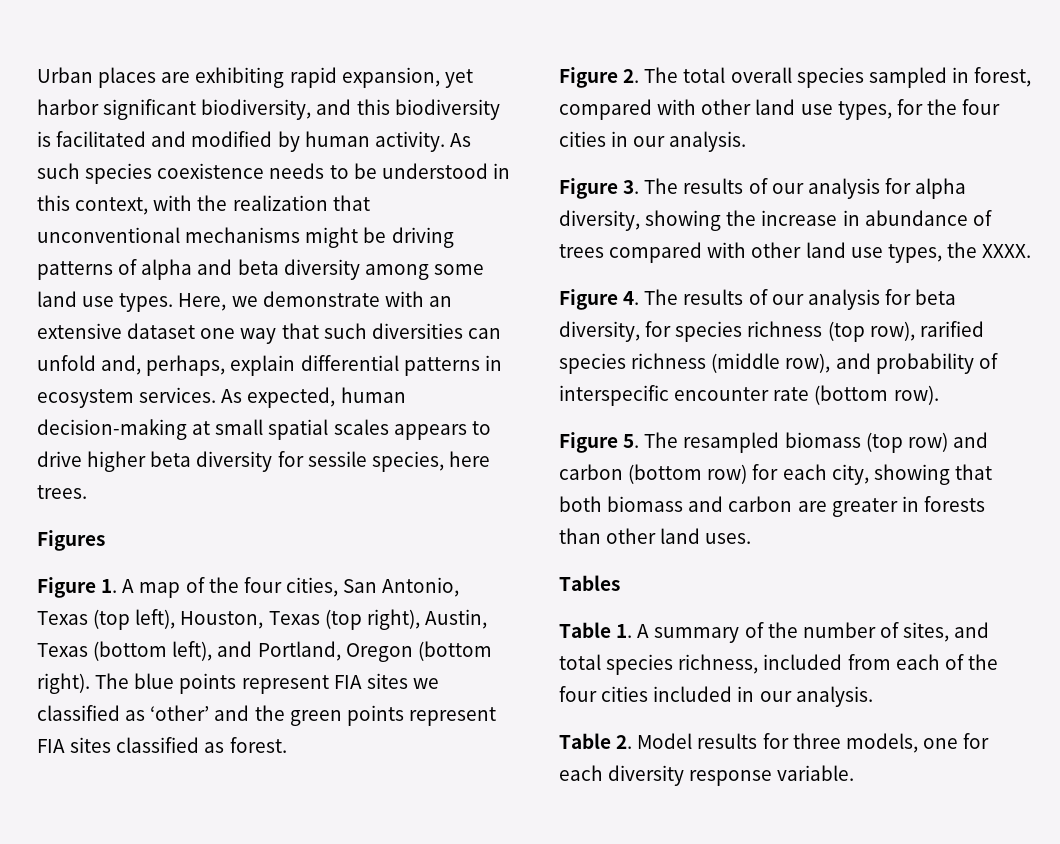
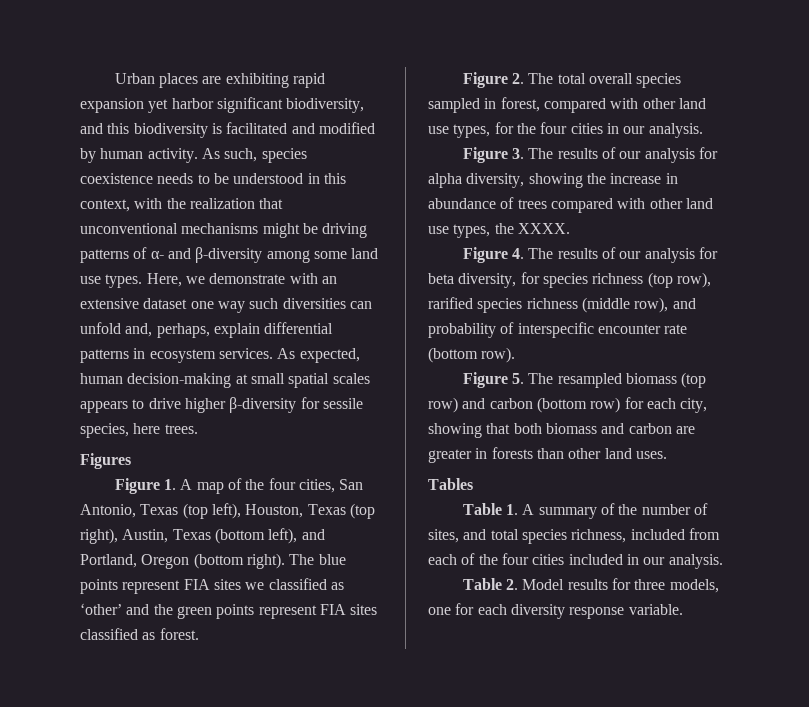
- Urban places are exhibiting rapid expansion, yet harbor significant biodiversity, and this biodiversity is facilitated and modified by human activity.
+ Urban places are exhibiting rapid expansion yet harbor significant biodiversity, and this biodiversity is facilitated and modified by human activity.
- As such species coexistence needs to be understood in this context, with the realization that unconventional mechanisms might be driving patterns of alpha and beta diversity among some land use types.
+ As such, species coexistence needs to be understood in this context, with the realization that unconventional mechanisms might be driving patterns of α- and β-diversity among some land use types.
- Here, we demonstrate with an extensive dataset one way that such diversities can unfold and, perhaps, explain differential patterns in ecosystem services.
+ Here, we demonstrate with an extensive dataset one way such diversities can unfold and, perhaps, explain differential patterns in ecosystem services.
- As expected, human decision-making at small spatial scales appears to drive higher beta diversity for sessile species, here trees.
+ As expected, human decision-making at small spatial scales appears to drive higher β-diversity for sessile species, here trees.

